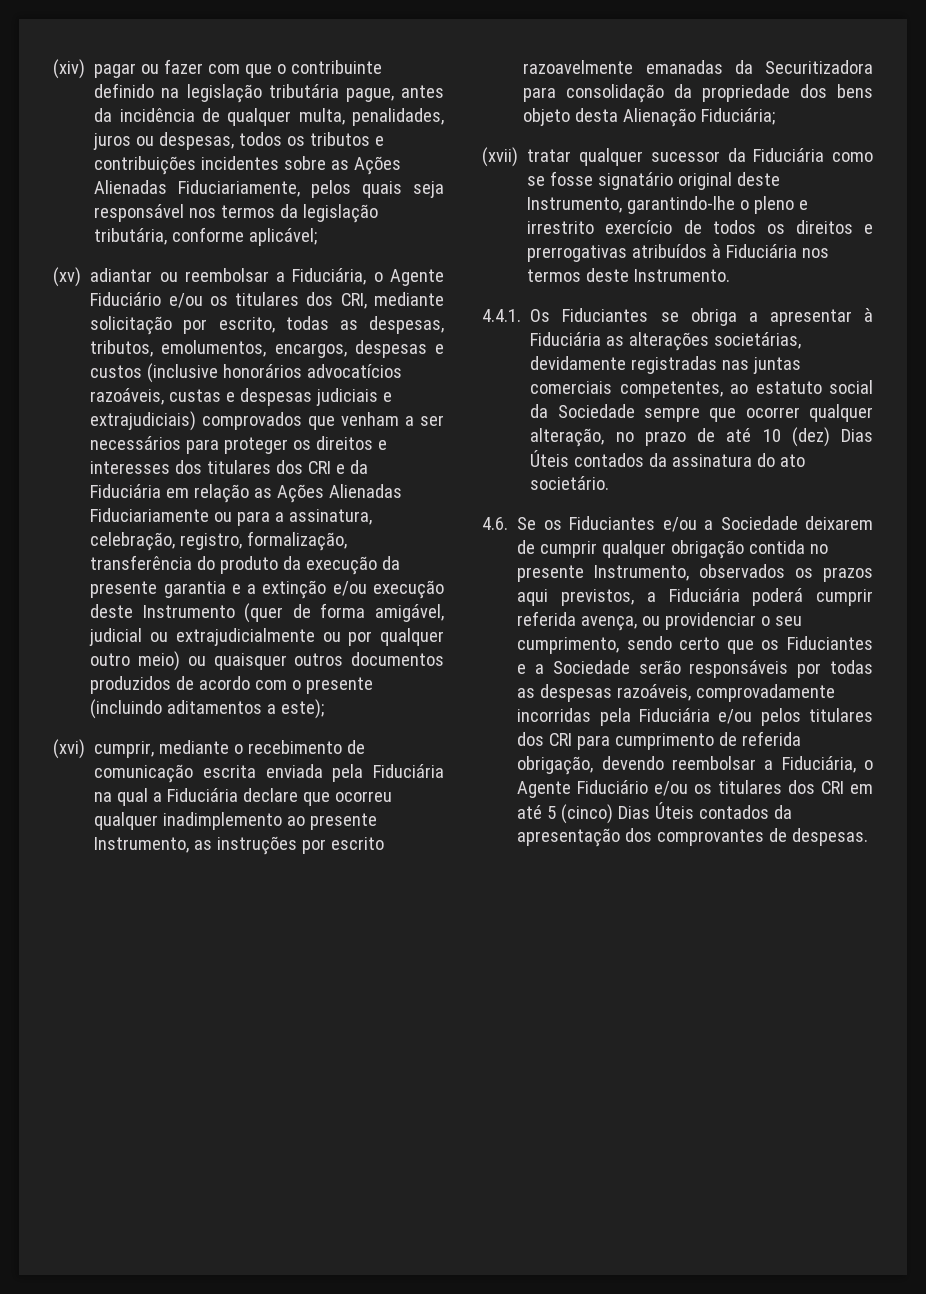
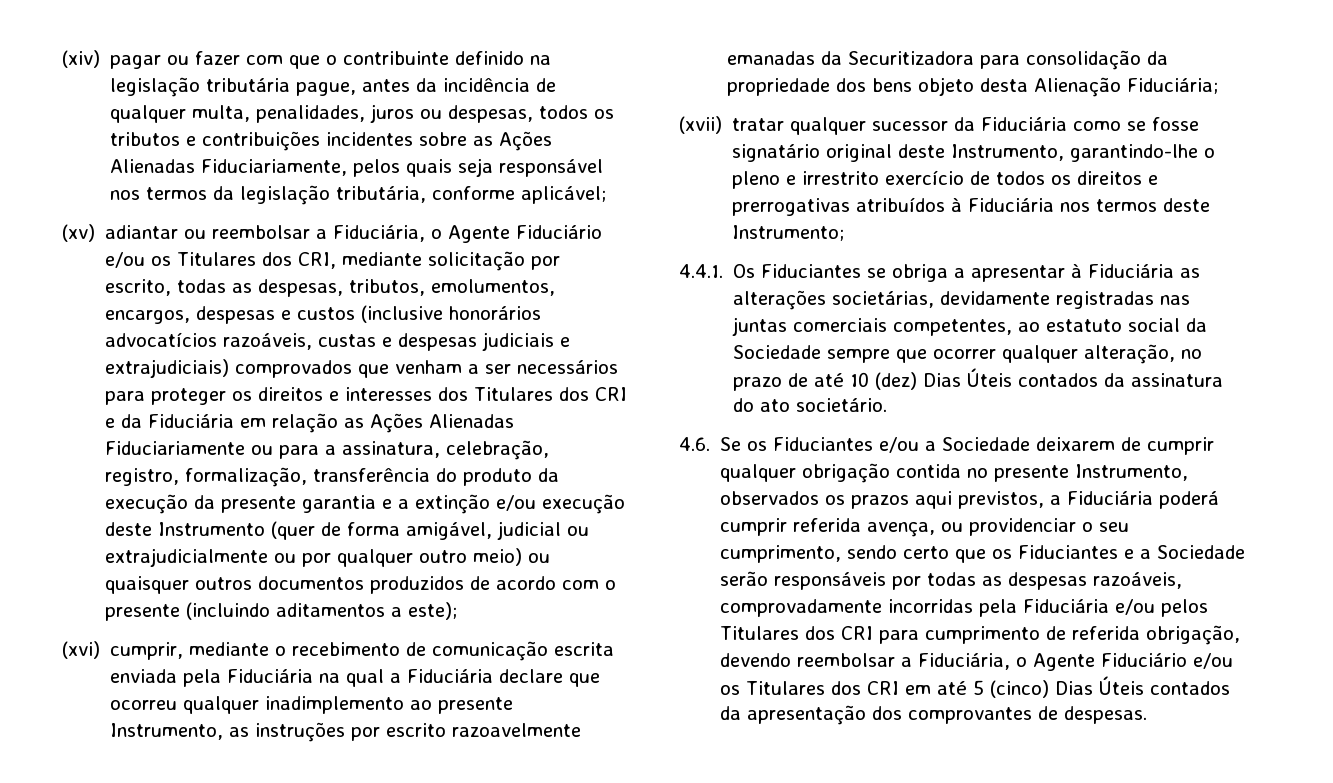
- (xv) adiantar ou reembolsar a Fiduciária, o Agente Fiduciário e/ou os titulares dos CRI, mediante solicitação por escrito, todas as despesas, tributos, emolumentos, encargos, despesas e custos (inclusive honorários advocatícios razoáveis, custas e despesas judiciais e extrajudiciais) comprovados que venham a ser necessários para proteger os direitos e interesses dos titulares dos CRI e da Fiduciária em relação as Ações Alienadas Fiduciariamente ou para a assinatura, celebração, registro, formalização, transferência do produto da execução da presente garantia e a extinção e/ou execução deste Instrumento (quer de forma amigável, judicial ou extrajudicialmente ou por qualquer outro meio) ou quaisquer outros documentos produzidos de acordo com o presente (incluindo aditamentos a este);
+ (xv) adiantar ou reembolsar a Fiduciária, o Agente Fiduciário e/ou os Titulares dos CRI, mediante solicitação por escrito, todas as despesas, tributos, emolumentos, encargos, despesas e custos (inclusive honorários advocatícios razoáveis, custas e despesas judiciais e extrajudiciais) comprovados que venham a ser necessários para proteger os direitos e interesses dos Titulares dos CRI e da Fiduciária em relação as Ações Alienadas Fiduciariamente ou para a assinatura, celebração, registro, formalização, transferência do produto da execução da presente garantia e a extinção e/ou execução deste Instrumento (quer de forma amigável, judicial ou extrajudicialmente ou por qualquer outro meio) ou quaisquer outros documentos produzidos de acordo com o presente (incluindo aditamentos a este);
- (xvii) tratar qualquer sucessor da Fiduciária como se fosse signatário original deste Instrumento, garantindo-lhe o pleno e irrestrito exercício de todos os direitos e prerrogativas atribuídos à Fiduciária nos termos deste Instrumento.
+ (xvii) tratar qualquer sucessor da Fiduciária como se fosse signatário original deste Instrumento, garantindo-lhe o pleno e irrestrito exercício de todos os direitos e prerrogativas atribuídos à Fiduciária nos termos deste Instrumento;
- 4.6. Se os Fiduciantes e/ou a Sociedade deixarem de cumprir qualquer obrigação contida no presente Instrumento, observados os prazos aqui previstos, a Fiduciária poderá cumprir referida avença, ou providenciar o seu cumprimento, sendo certo que os Fiduciantes e a Sociedade serão responsáveis por todas as despesas razoáveis, comprovadamente incorridas pela Fiduciária e/ou pelos titulares dos CRI para cumprimento de referida obrigação, devendo reembolsar a Fiduciária, o Agente Fiduciário e/ou os titulares dos CRI em até 5 (cinco) Dias Úteis contados da apresentação dos comprovantes de despesas.
+ 4.6. Se os Fiduciantes e/ou a Sociedade deixarem de cumprir qualquer obrigação contida no presente Instrumento, observados os prazos aqui previstos, a Fiduciária poderá cumprir referida avença, ou providenciar o seu cumprimento, sendo certo que os Fiduciantes e a Sociedade serão responsáveis por todas as despesas razoáveis, comprovadamente incorridas pela Fiduciária e/ou pelos Titulares dos CRI para cumprimento de referida obrigação, devendo reembolsar a Fiduciária, o Agente Fiduciário e/ou os Titulares dos CRI em até 5 (cinco) Dias Úteis contados da apresentação dos comprovantes de despesas.

